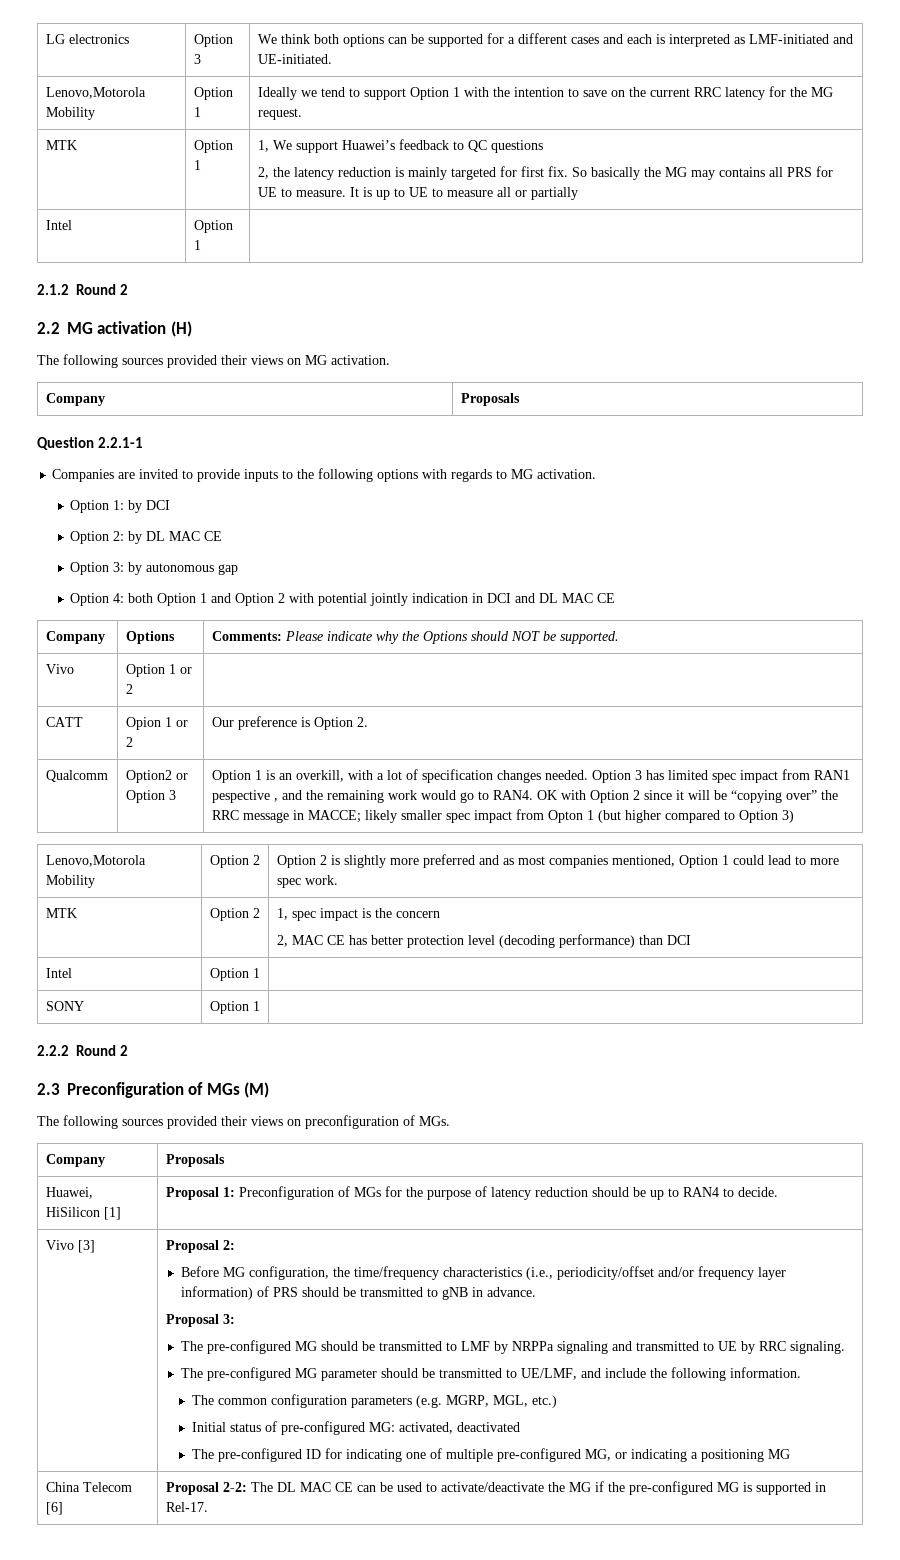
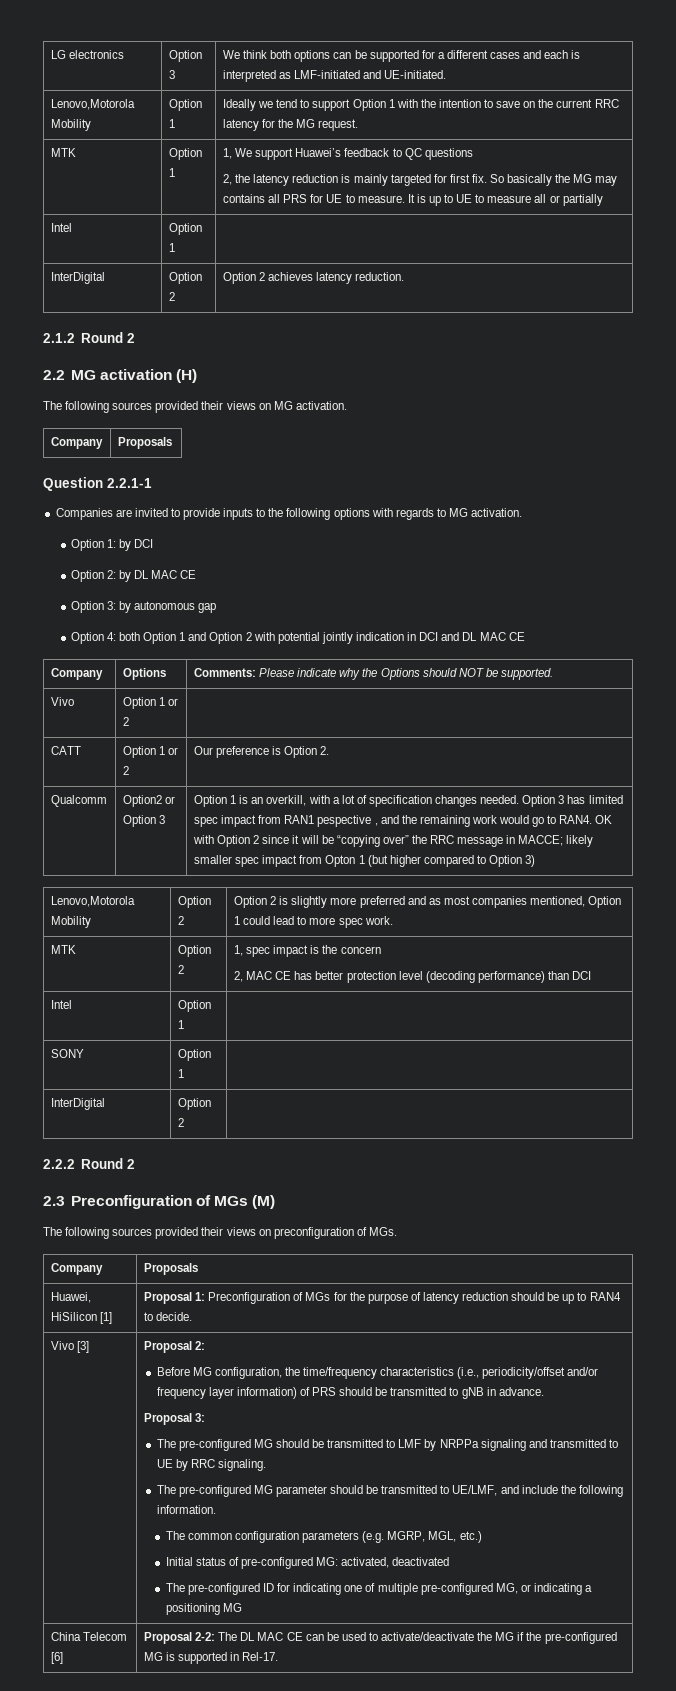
+ InterDigital | Option 2 | Option 2 achieves latency reduction.
- CATT | Opion 1 or 2 | Our preference is Option 2.
+ CATT | Option 1 or 2 | Our preference is Option 2.
  SONY | Option 1 |
+ InterDigital | Option 2 |

